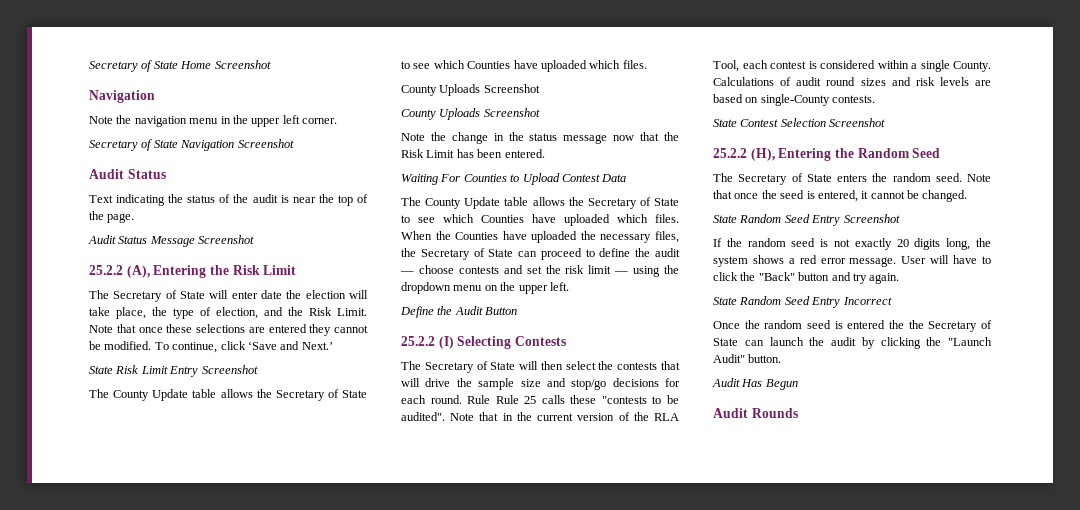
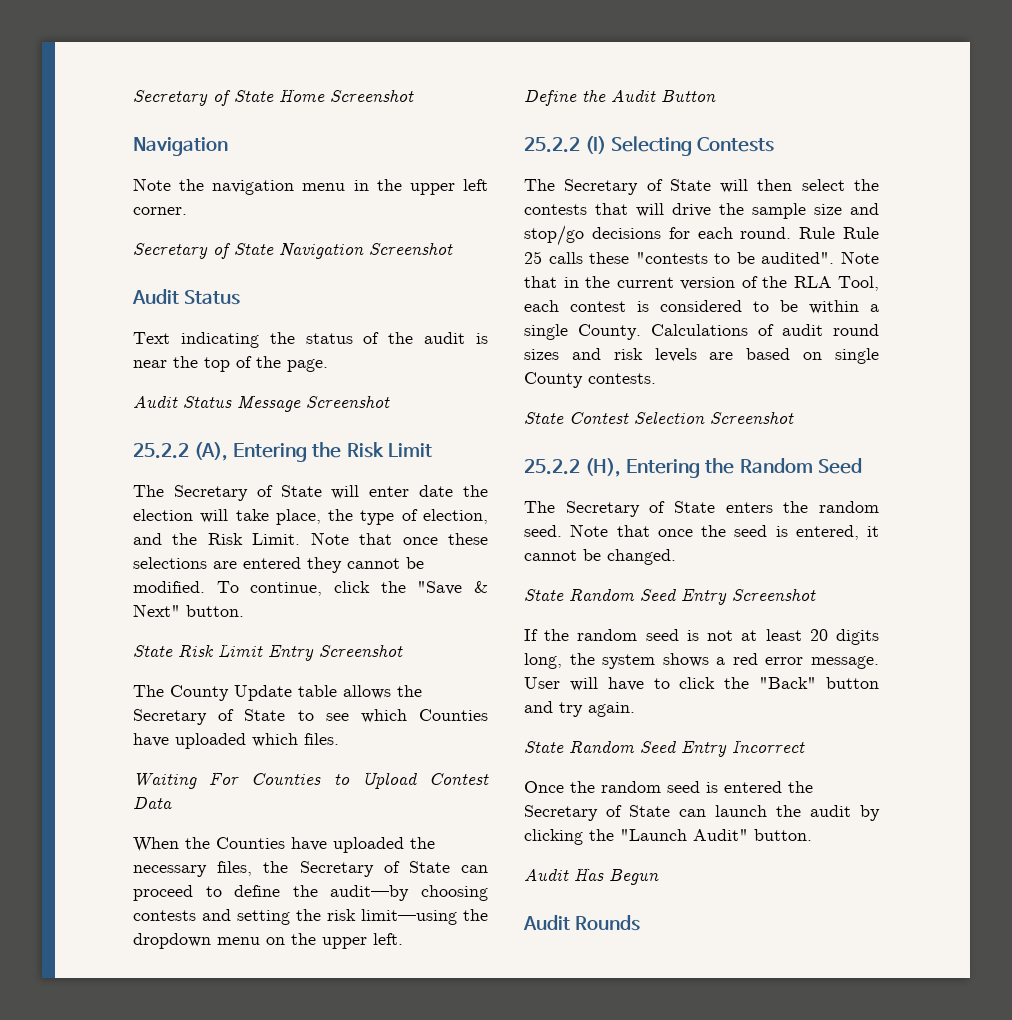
- To continue, click ‘Save and Next.’
+ To continue, click the "Save & Next" button.
  State Risk Limit Entry Screenshot
  The County Update table allows the Secretary of State to see which Counties have uploaded which files.
- County Uploads Screenshot
- County Uploads Screenshot
- Note the change in the status message now that the Risk Limit has been entered.
  Waiting For Counties to Upload Contest Data
- The County Update table allows the Secretary of State to see which Counties have uploaded which files. When the Counties have uploaded the necessary files, the Secretary of State can proceed to define the audit — choose contests and set the risk limit — using the dropdown menu on the upper left.
+ When the Counties have uploaded the necessary files, the Secretary of State can proceed to define the audit—by choosing contests and setting the risk limit—using the dropdown menu on the upper left.
- Note that in the current version of the RLA Tool, each contest is considered within a single County.
+ Note that in the current version of the RLA Tool, each contest is considered to be within a single County.
- Calculations of audit round sizes and risk levels are based on single-County contests.
+ Calculations of audit round sizes and risk levels are based on single County contests.
- If the random seed is not exactly 20 digits long, the system shows a red error message.
+ If the random seed is not at least 20 digits long, the system shows a red error message.
- Once the random seed is entered the the Secretary of State can launch the audit by clicking the "Launch Audit" button.
+ Once the random seed is entered the Secretary of State can launch the audit by clicking the "Launch Audit" button.

